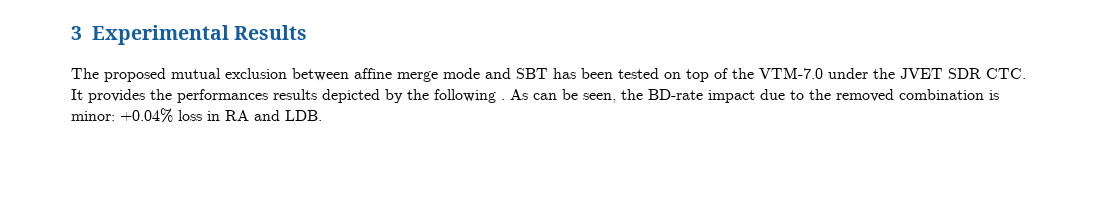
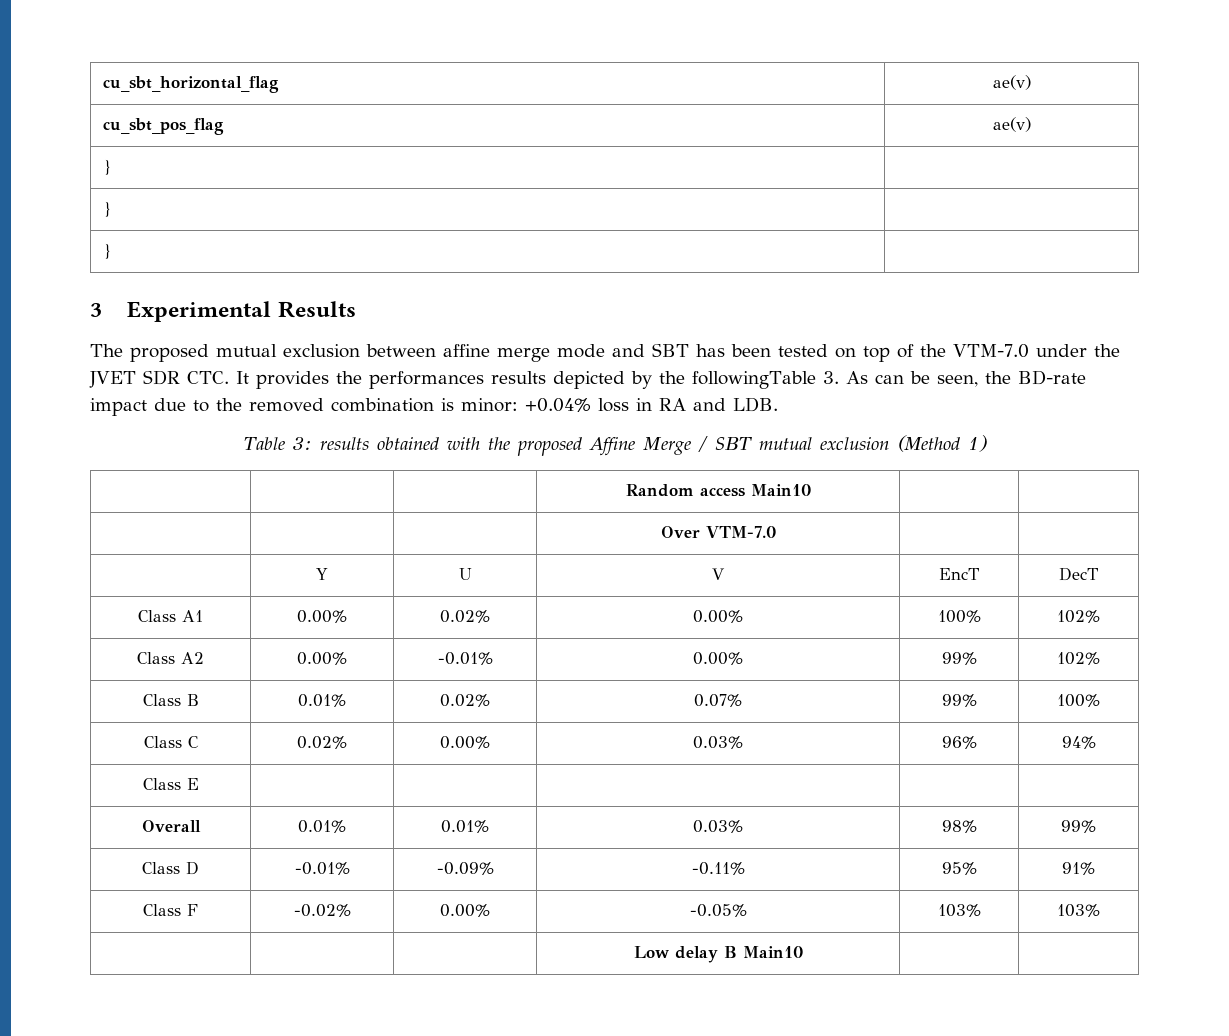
+ cu_sbt_horizontal_flag | ae(v)
+ cu_sbt_pos_flag | ae(v)
+ } |
+ } |
+ } |
- The proposed mutual exclusion between affine merge mode and SBT has been tested on top of the VTM-7.0 under the JVET SDR CTC. It provides the performances results depicted by the following . As can be seen, the BD-rate impact due to the removed combination is minor: +0.04% loss in RA and LDB.
+ The proposed mutual exclusion between affine merge mode and SBT has been tested on top of the VTM-7.0 under the JVET SDR CTC. It provides the performances results depicted by the followingTable 3. As can be seen, the BD-rate impact due to the removed combination is minor: +0.04% loss in RA and LDB.
+ Table 3: results obtained with the proposed Affine Merge / SBT mutual exclusion (Method 1)
+ | | | Random access Main10 | |
+ | | | Over VTM-7.0 | |
+ | Y | U | V | EncT | DecT
+ Class A1 | 0.00% | 0.02% | 0.00% | 100% | 102%
+ Class A2 | 0.00% | -0.01% | 0.00% | 99% | 102%
+ Class B | 0.01% | 0.02% | 0.07% | 99% | 100%
+ Class C | 0.02% | 0.00% | 0.03% | 96% | 94%
+ Class E | | | | |
+ Overall | 0.01% | 0.01% | 0.03% | 98% | 99%
+ Class D | -0.01% | -0.09% | -0.11% | 95% | 91%
+ Class F | -0.02% | 0.00% | -0.05% | 103% | 103%
+ | | | Low delay B Main10 | |

